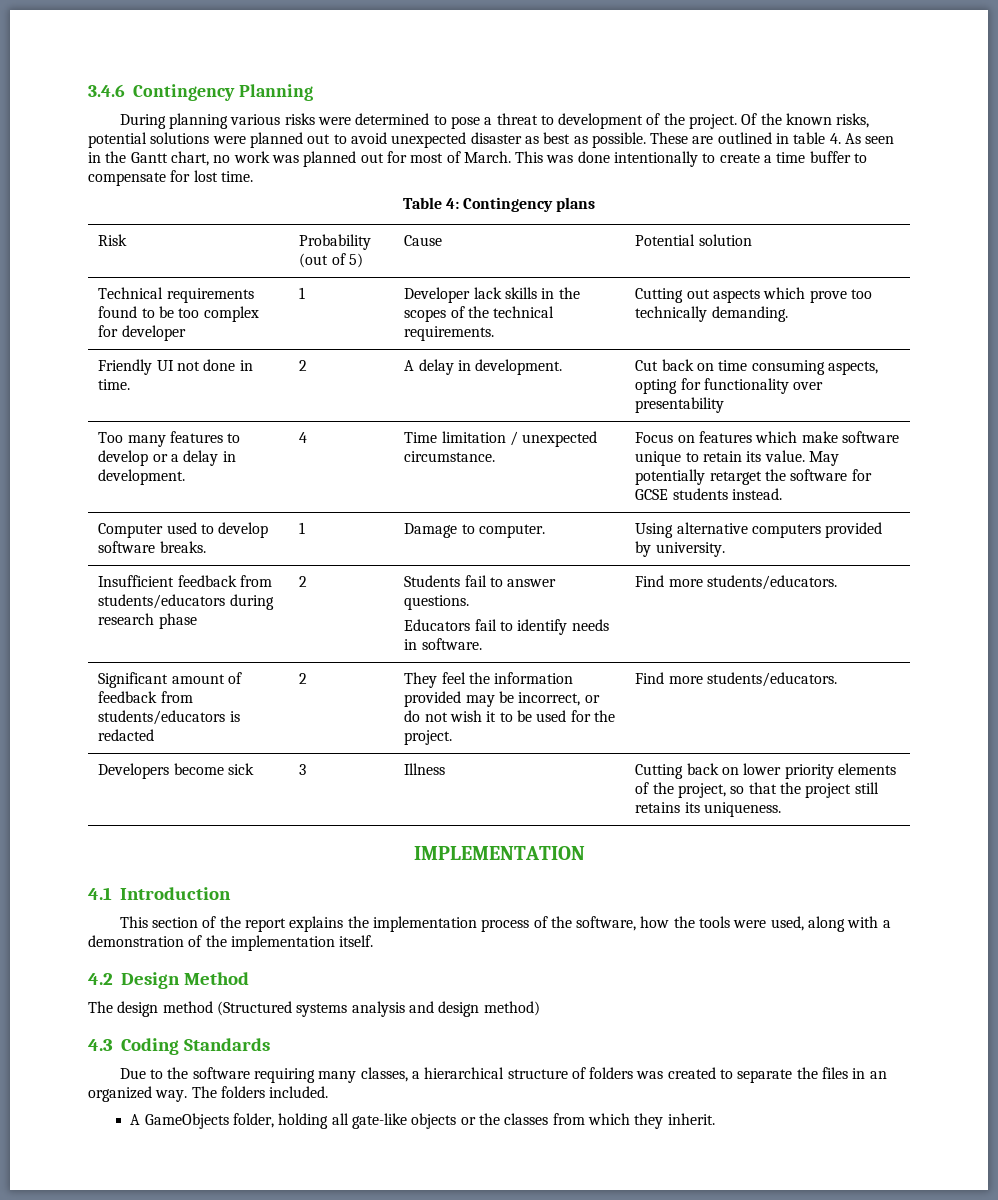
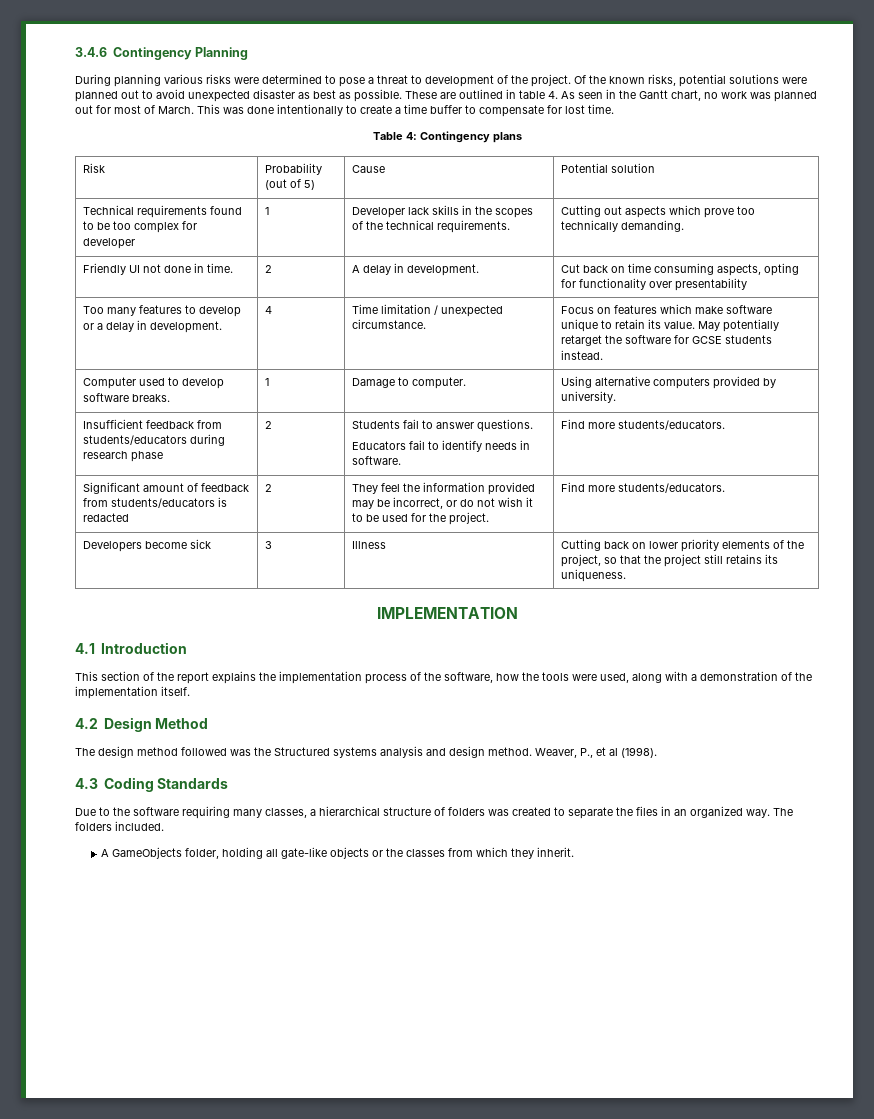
- The design method (Structured systems analysis and design method)
+ The design method followed was the Structured systems analysis and design method. Weaver, P., et al (1998).

